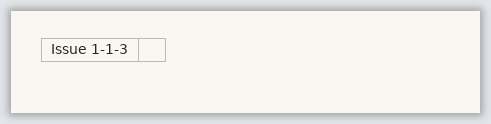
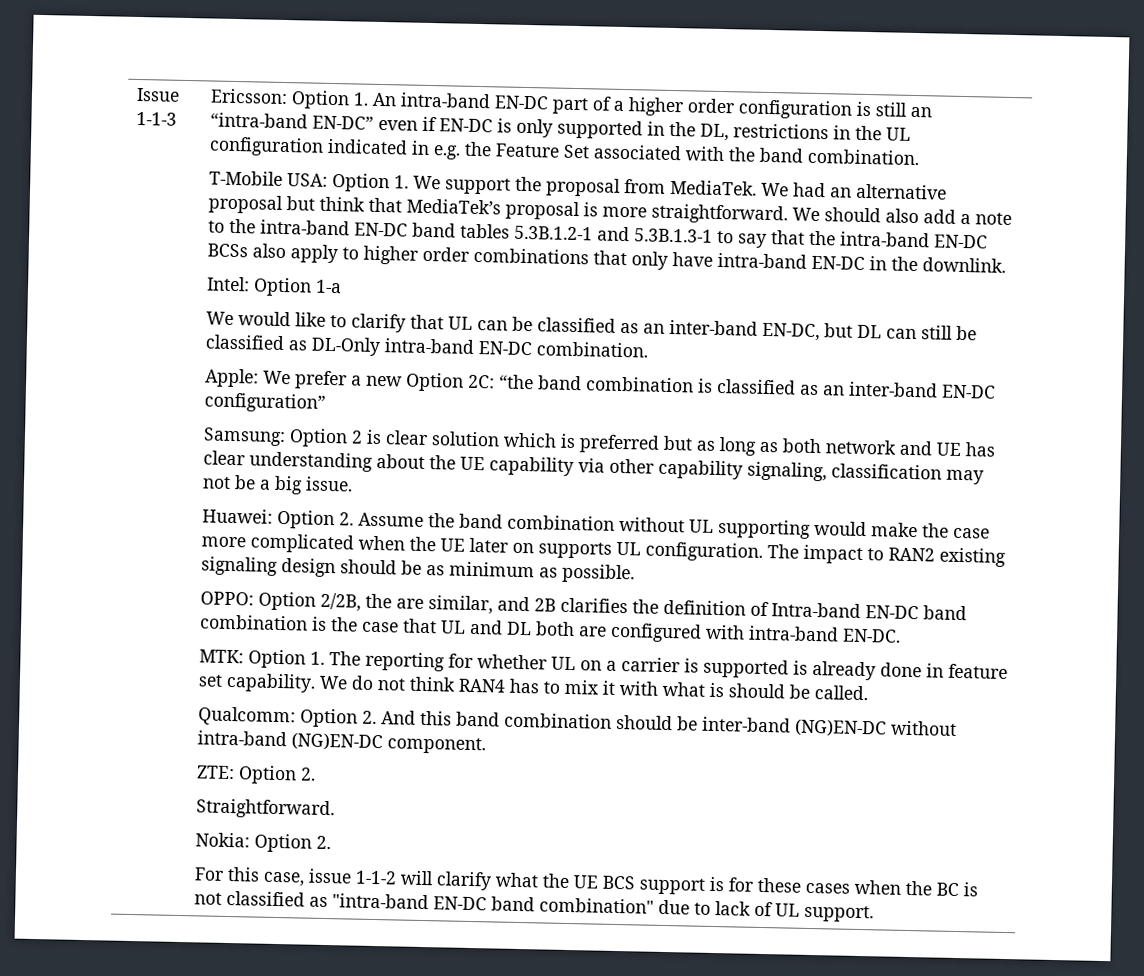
+ Ericsson: Option 1. An intra-band EN-DC part of a higher order configuration is still an “intra-band EN-DC” even if EN-DC is only supported in the DL, restrictions in the UL configuration indicated in e.g. the Feature Set associated with the band combination.
+ T-Mobile USA: Option 1. We support the proposal from MediaTek. We had an alternative proposal but think that MediaTek’s proposal is more straightforward. We should also add a note to the intra-band EN-DC band tables 5.3B.1.2-1 and 5.3B.1.3-1 to say that the intra-band EN-DC BCSs also apply to higher order combinations that only have intra-band EN-DC in the downlink.
+ Intel: Option 1-a
+ We would like to clarify that UL can be classified as an inter-band EN-DC, but DL can still be classified as DL-Only intra-band EN-DC combination.
+ Apple: We prefer a new Option 2C: “the band combination is classified as an inter-band EN-DC configuration”
+ Samsung: Option 2 is clear solution which is preferred but as long as both network and UE has clear understanding about the UE capability via other capability signaling, classification may not be a big issue.
+ Huawei: Option 2. Assume the band combination without UL supporting would make the case more complicated when the UE later on supports UL configuration. The impact to RAN2 existing signaling design should be as minimum as possible.
+ OPPO: Option 2/2B, the are similar, and 2B clarifies the definition of Intra-band EN-DC band combination is the case that UL and DL both are configured with intra-band EN-DC.
+ MTK: Option 1. The reporting for whether UL on a carrier is supported is already done in feature set capability. We do not think RAN4 has to mix it with what is should be called.
+ Qualcomm: Option 2. And this band combination should be inter-band (NG)EN-DC without intra-band (NG)EN-DC component.
+ ZTE: Option 2.
+ Straightforward.
+ Nokia: Option 2.
+ For this case, issue 1-1-2 will clarify what the UE BCS support is for these cases when the BC is not classified as "intra-band EN-DC band combination" due to lack of UL support.

